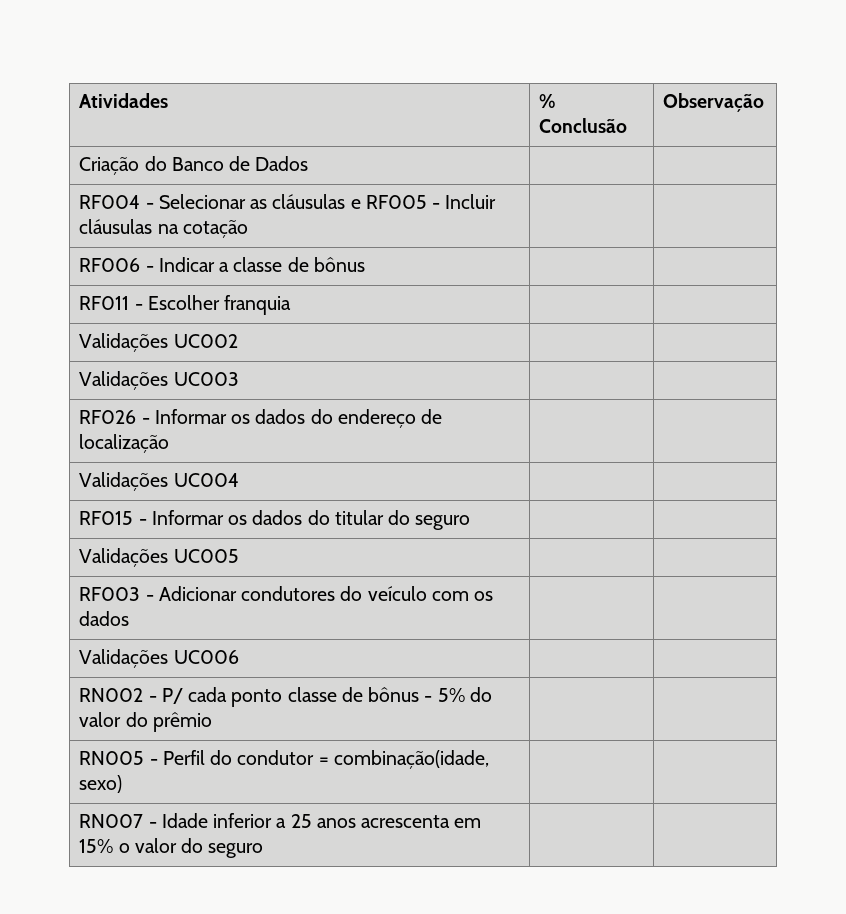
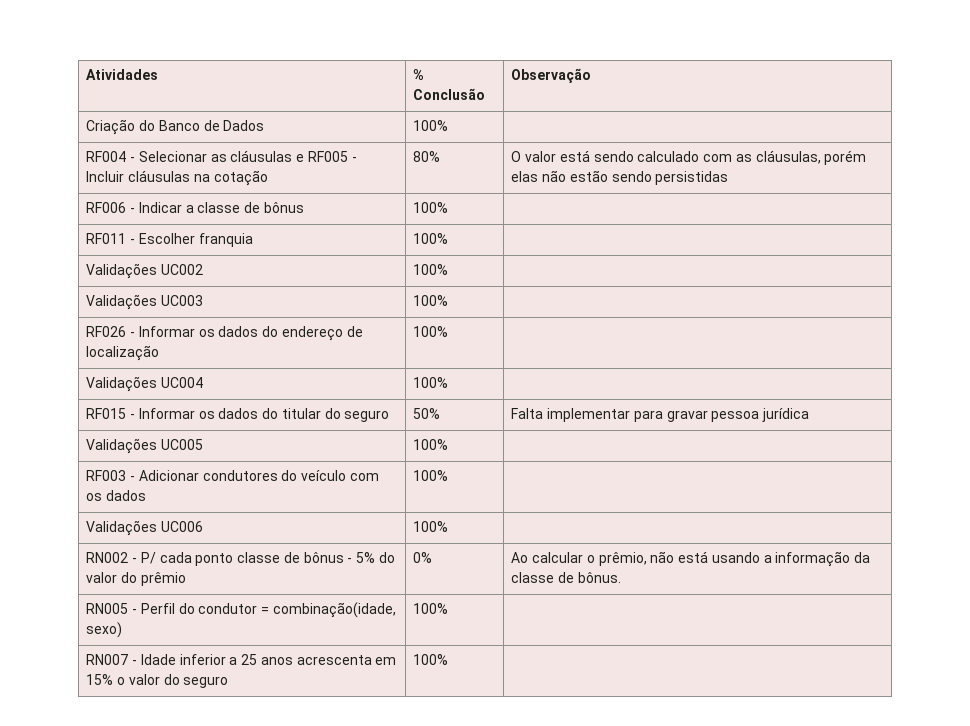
- Criação do Banco de Dados | |
+ Criação do Banco de Dados | 100% |
- RF004 - Selecionar as cláusulas e RF005 - Incluir cláusulas na cotação | |
+ RF004 - Selecionar as cláusulas e RF005 - Incluir cláusulas na cotação | 80% | O valor está sendo calculado com as cláusulas, porém elas não estão sendo persistidas
- RF006 - Indicar a classe de bônus | |
+ RF006 - Indicar a classe de bônus | 100% |
- RF011 - Escolher franquia | |
+ RF011 - Escolher franquia | 100% |
- Validações UC002 | |
+ Validações UC002 | 100% |
- Validações UC003 | |
+ Validações UC003 | 100% |
- RF026 - Informar os dados do endereço de localização | |
+ RF026 - Informar os dados do endereço de localização | 100% |
- Validações UC004 | |
+ Validações UC004 | 100% |
- RF015 - Informar os dados do titular do seguro | |
+ RF015 - Informar os dados do titular do seguro | 50% | Falta implementar para gravar pessoa jurídica
- Validações UC005 | |
+ Validações UC005 | 100% |
- RF003 - Adicionar condutores do veículo com os dados | |
+ RF003 - Adicionar condutores do veículo com os dados | 100% |
- Validações UC006 | |
+ Validações UC006 | 100% |
- RN002 - P/ cada ponto classe de bônus - 5% do valor do prêmio | |
+ RN002 - P/ cada ponto classe de bônus - 5% do valor do prêmio | 0% | Ao calcular o prêmio, não está usando a informação da classe de bônus.
- RN005 - Perfil do condutor = combinação(idade, sexo) | |
+ RN005 - Perfil do condutor = combinação(idade, sexo) | 100% |
- RN007 - Idade inferior a 25 anos acrescenta em 15% o valor do seguro | |
+ RN007 - Idade inferior a 25 anos acrescenta em 15% o valor do seguro | 100% |

